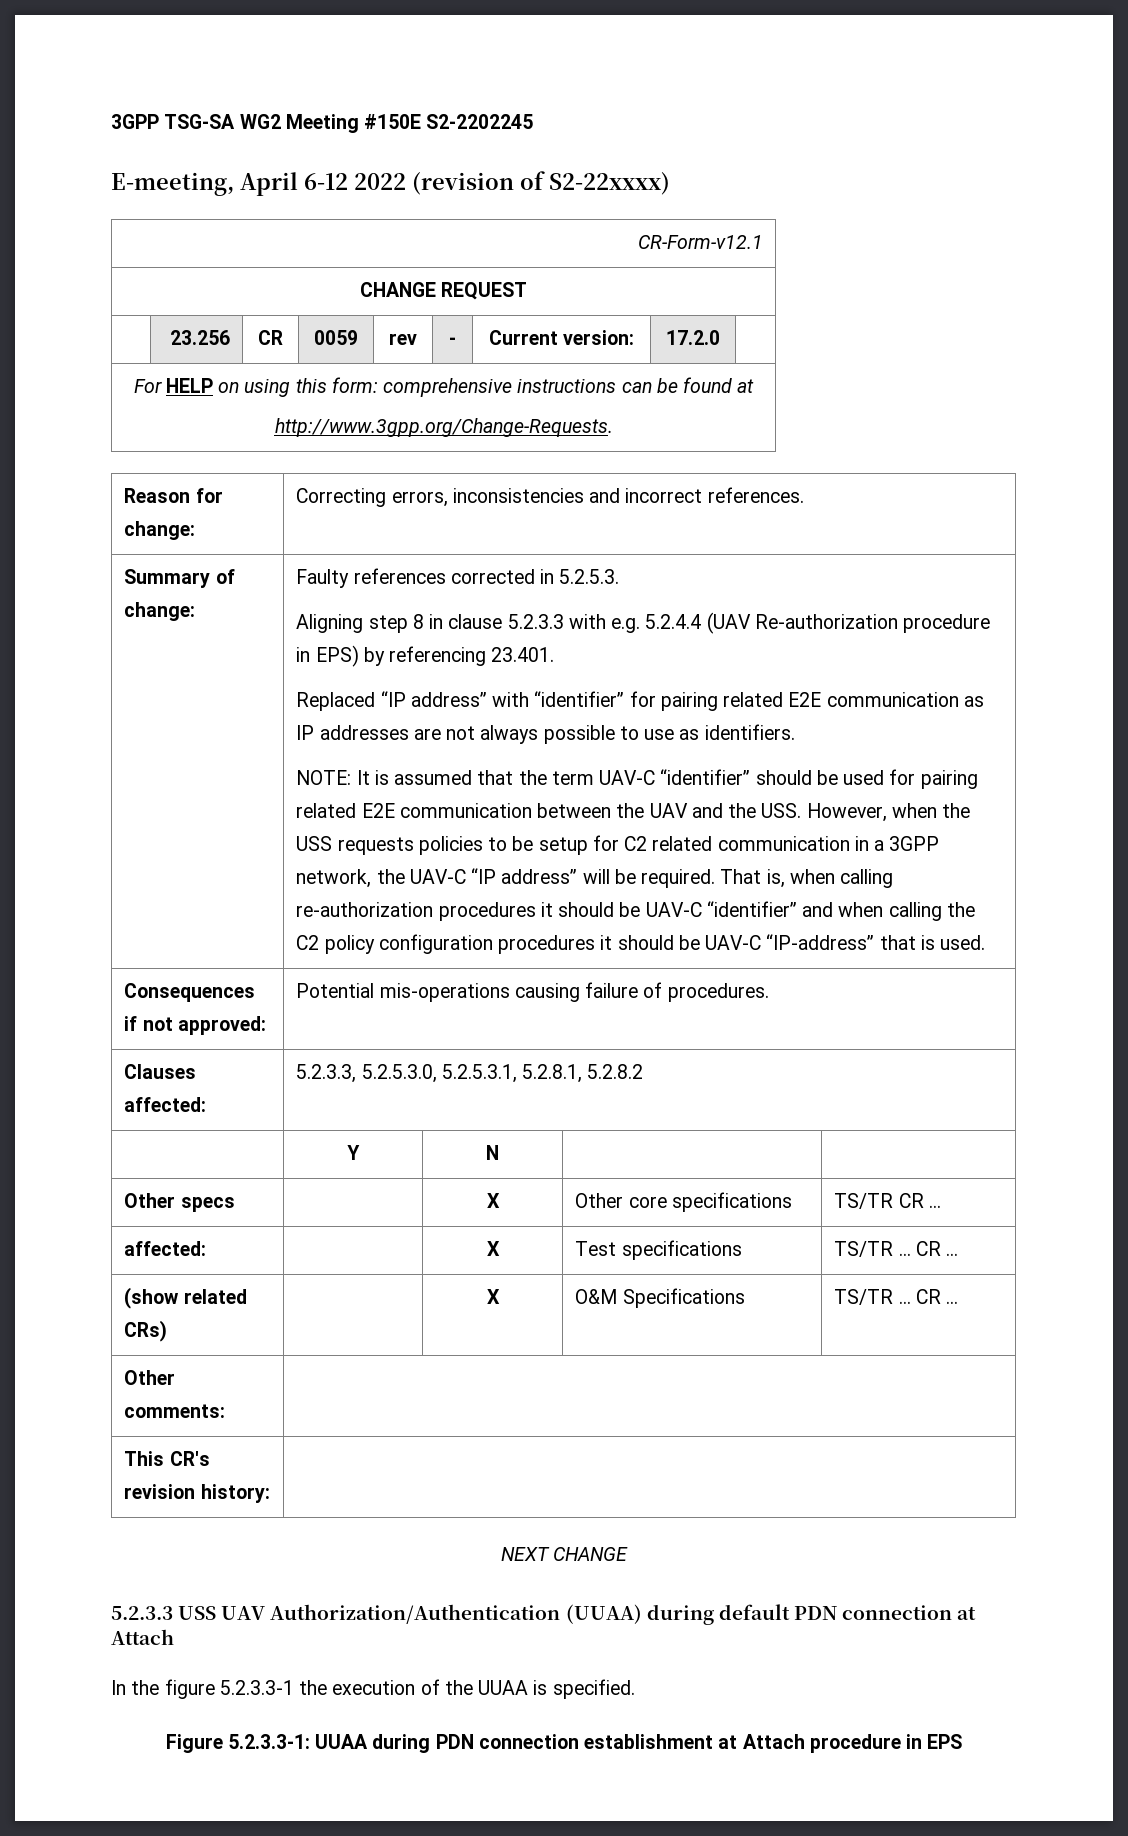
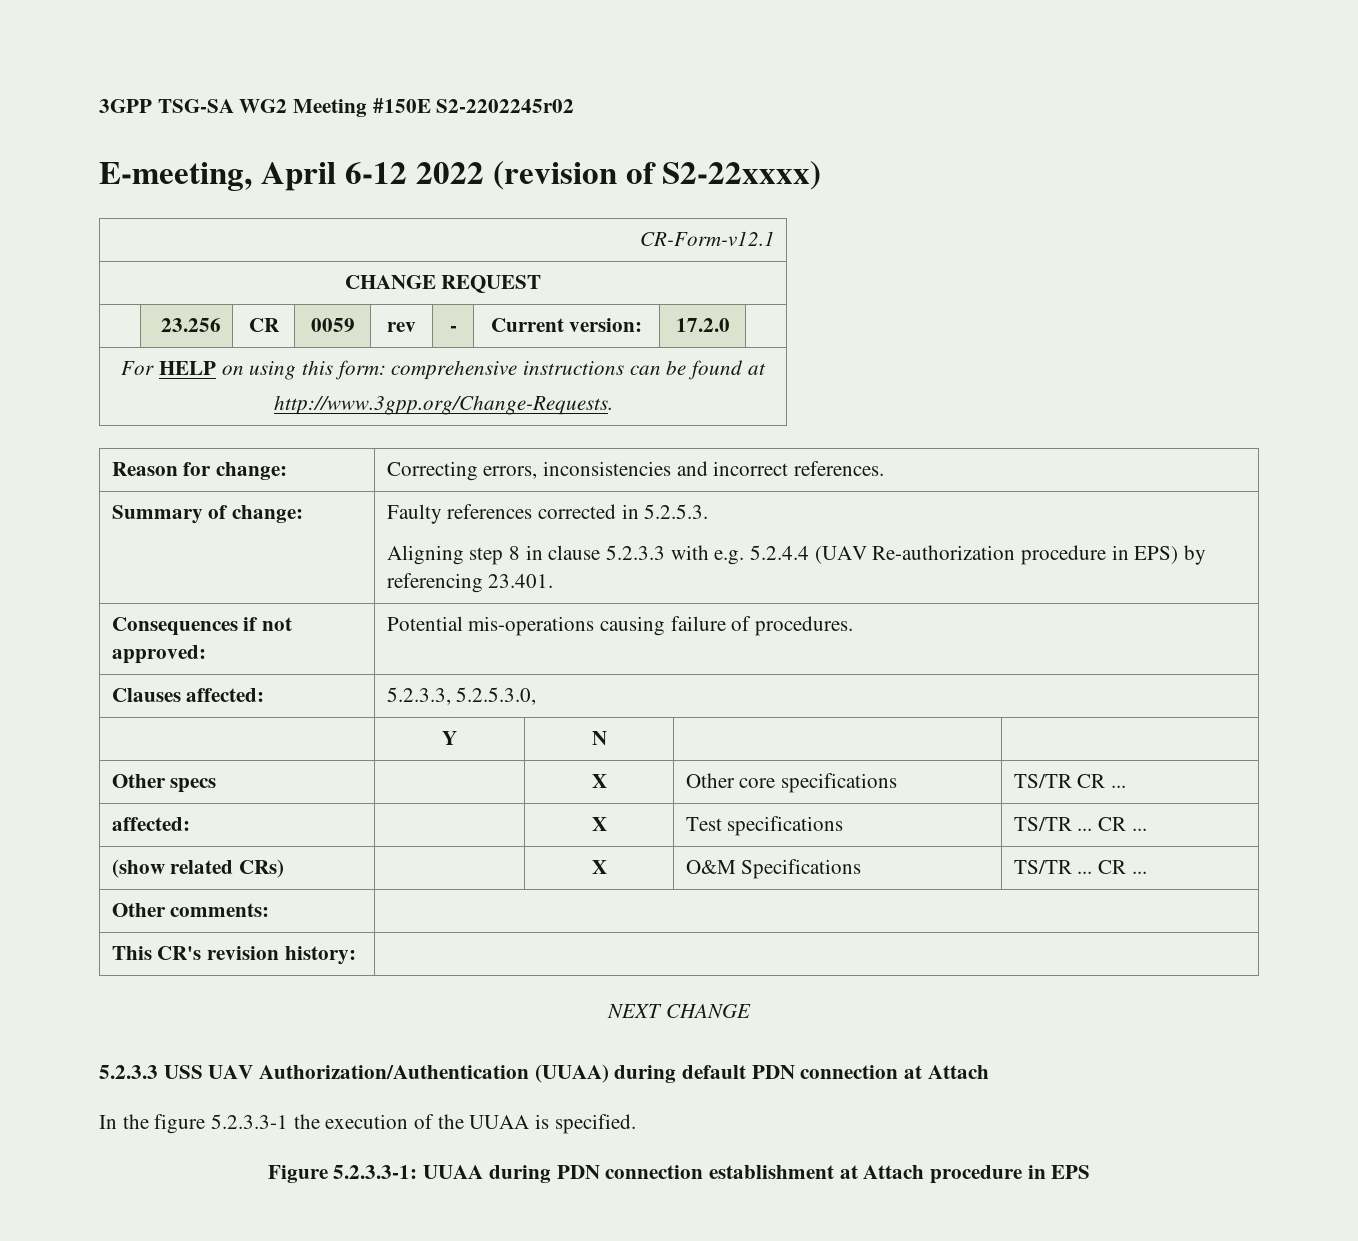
- 3GPP TSG-SA WG2 Meeting #150E S2-2202245
+ 3GPP TSG-SA WG2 Meeting #150E S2-2202245r02
- Replaced “IP address” with “identifier” for pairing related E2E communication as IP addresses are not always possible to use as identifiers.
- NOTE: It is assumed that the term UAV-C “identifier” should be used for pairing related E2E communication between the UAV and the USS. However, when the USS requests policies to be setup for C2 related communication in a 3GPP network, the UAV-C “IP address” will be required. That is, when calling re-authorization procedures it should be UAV-C “identifier” and when calling the C2 policy configuration procedures it should be UAV-C “IP-address” that is used.
- Clauses affected: | 5.2.3.3, 5.2.5.3.0, 5.2.5.3.1, 5.2.8.1, 5.2.8.2
+ Clauses affected: | 5.2.3.3, 5.2.5.3.0,

